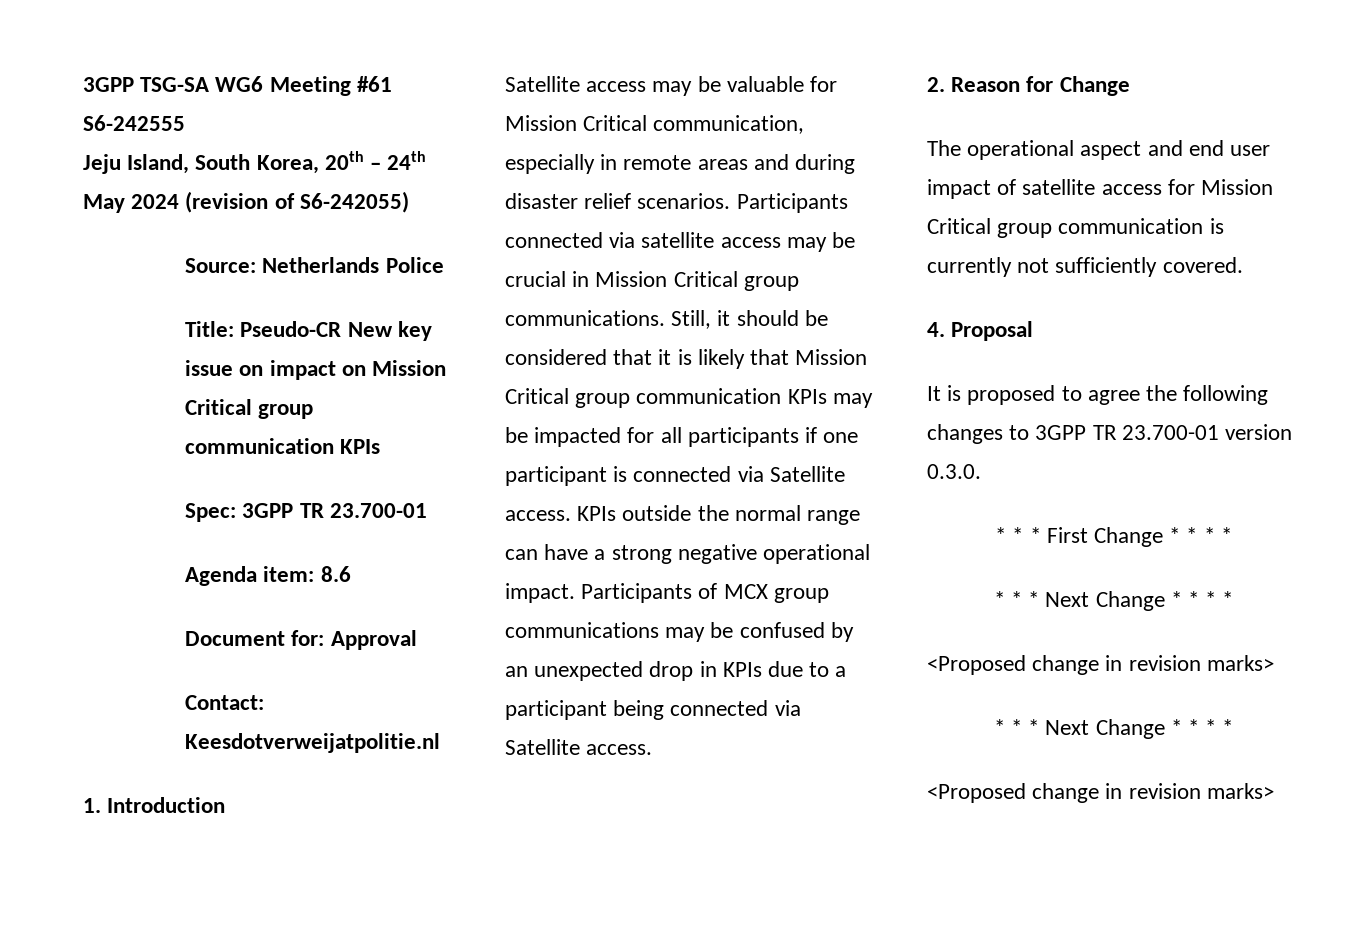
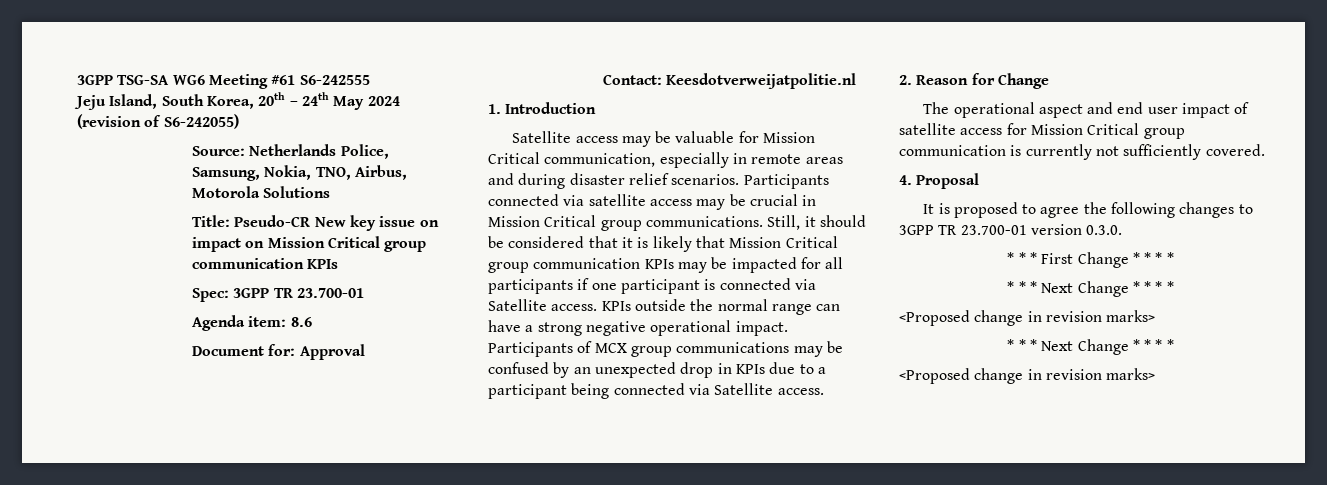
- Source: Netherlands Police
+ Source: Netherlands Police, Samsung, Nokia, TNO, Airbus, Motorola Solutions

